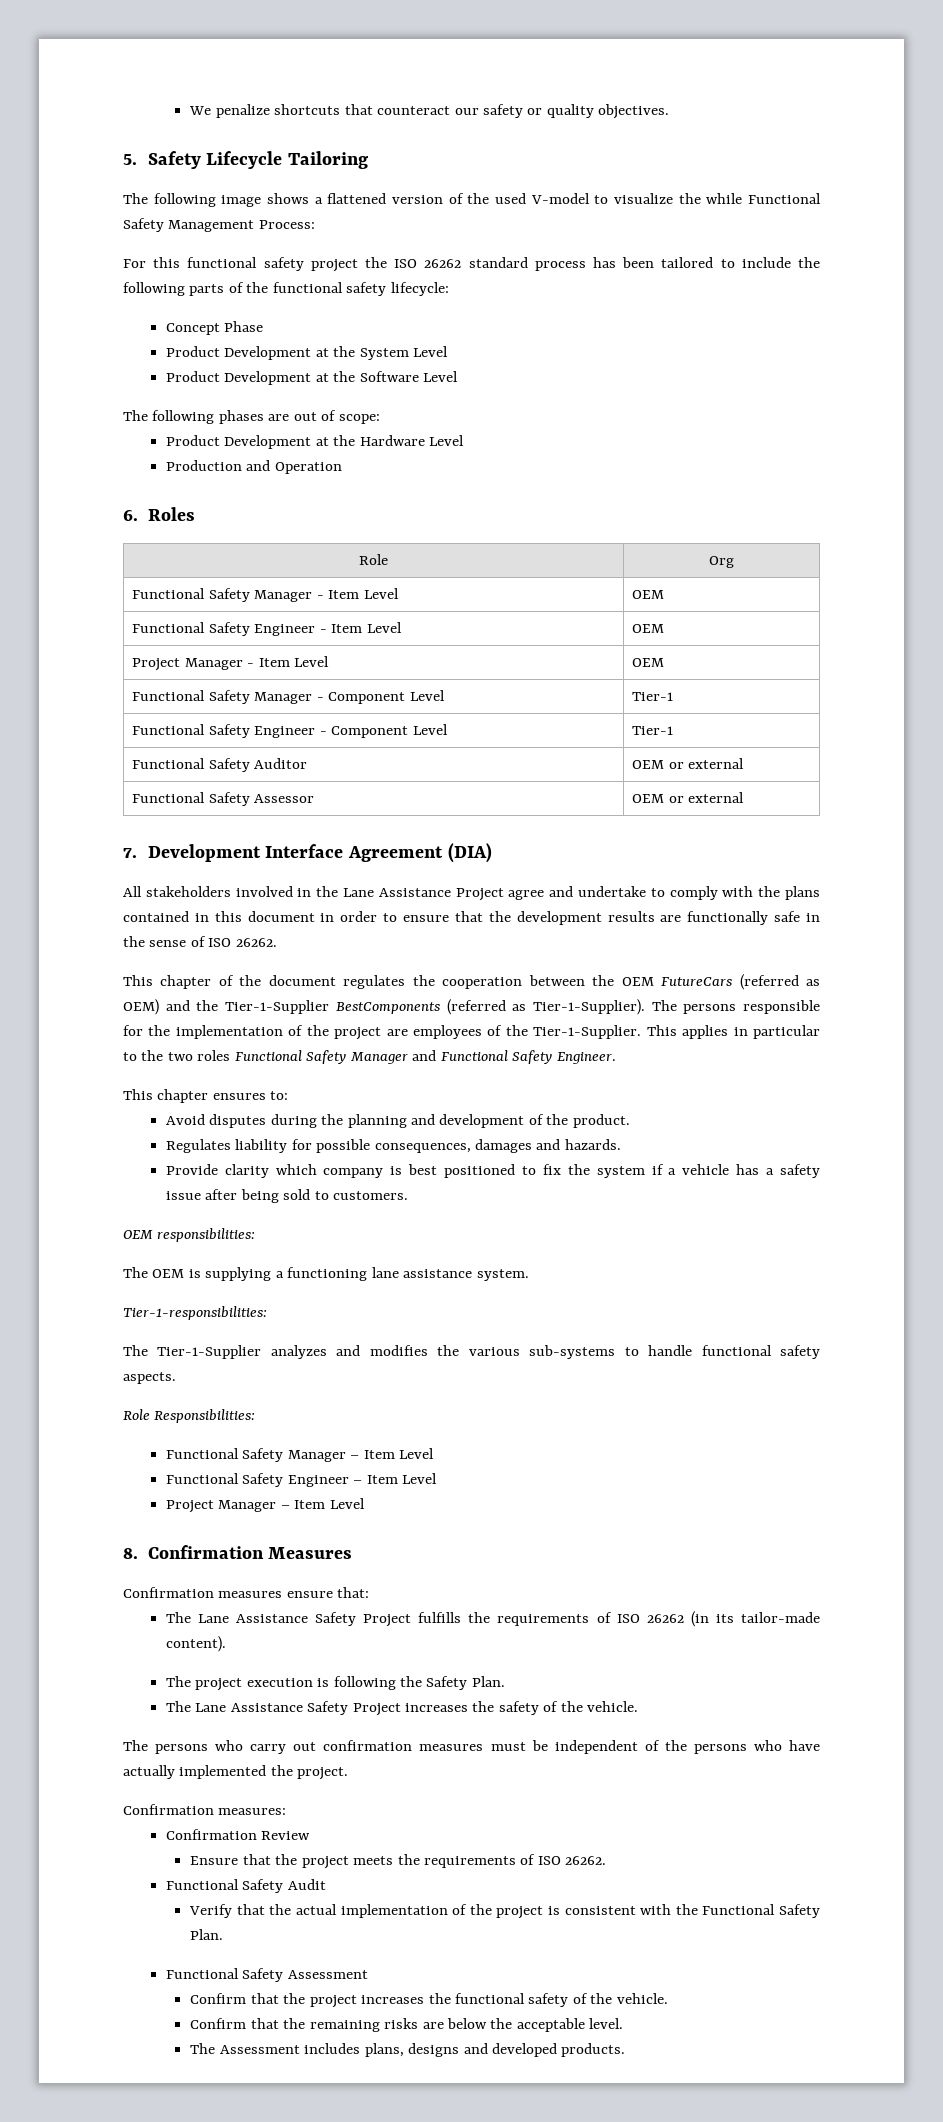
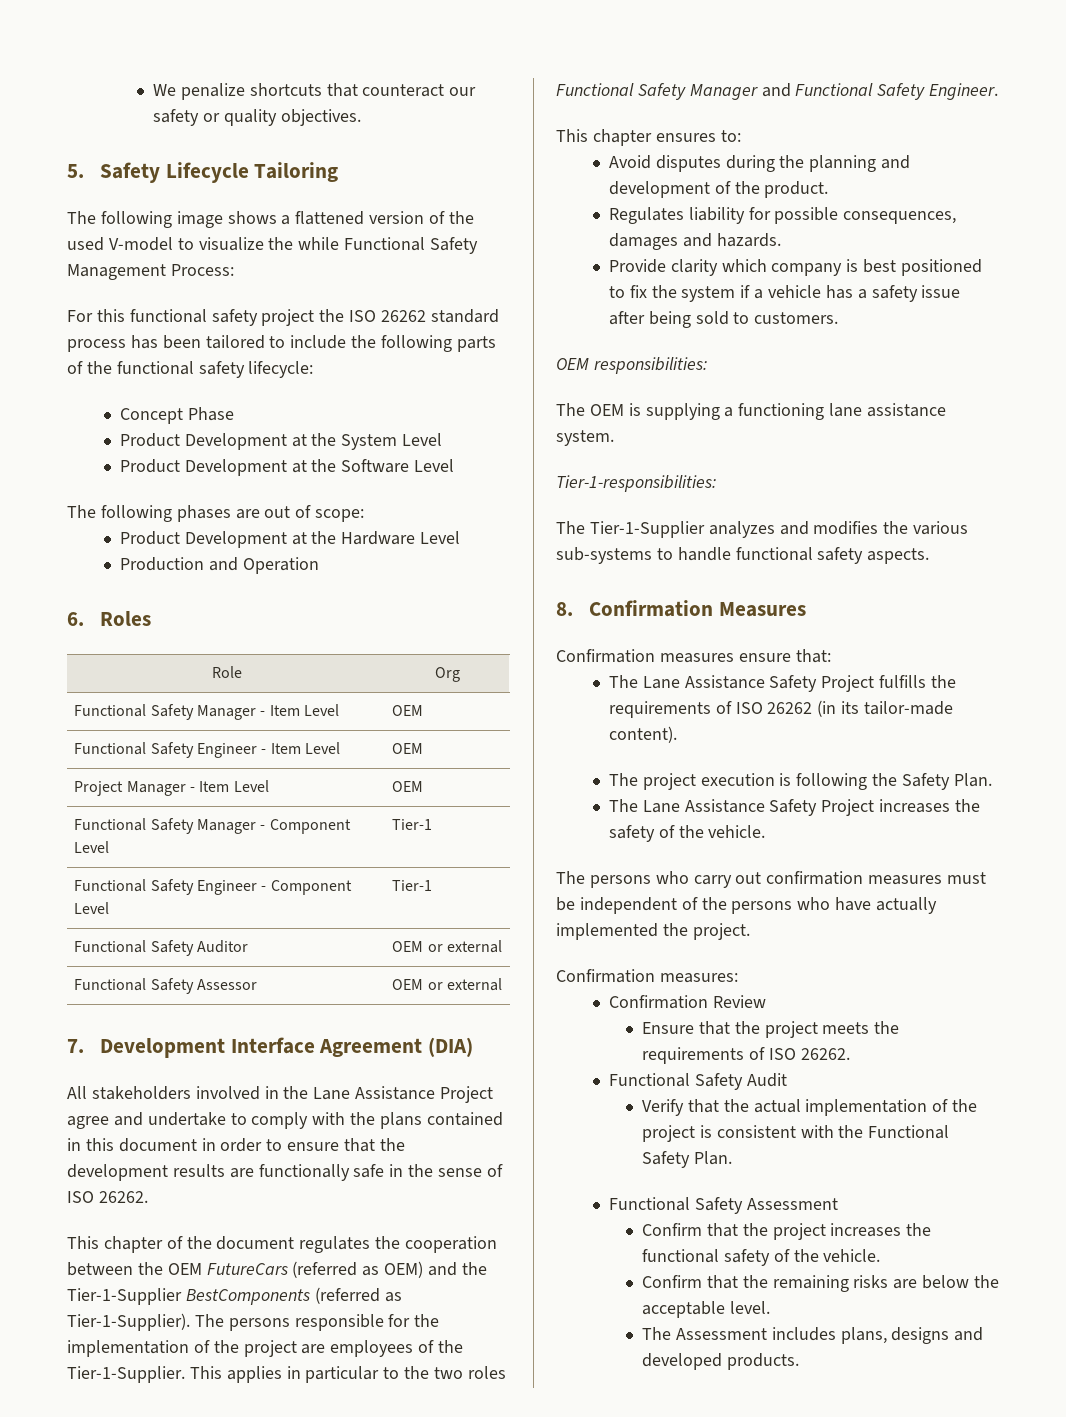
- Role Responsibilities:
- Functional Safety Manager – Item Level
- Functional Safety Engineer – Item Level
- Project Manager – Item Level

